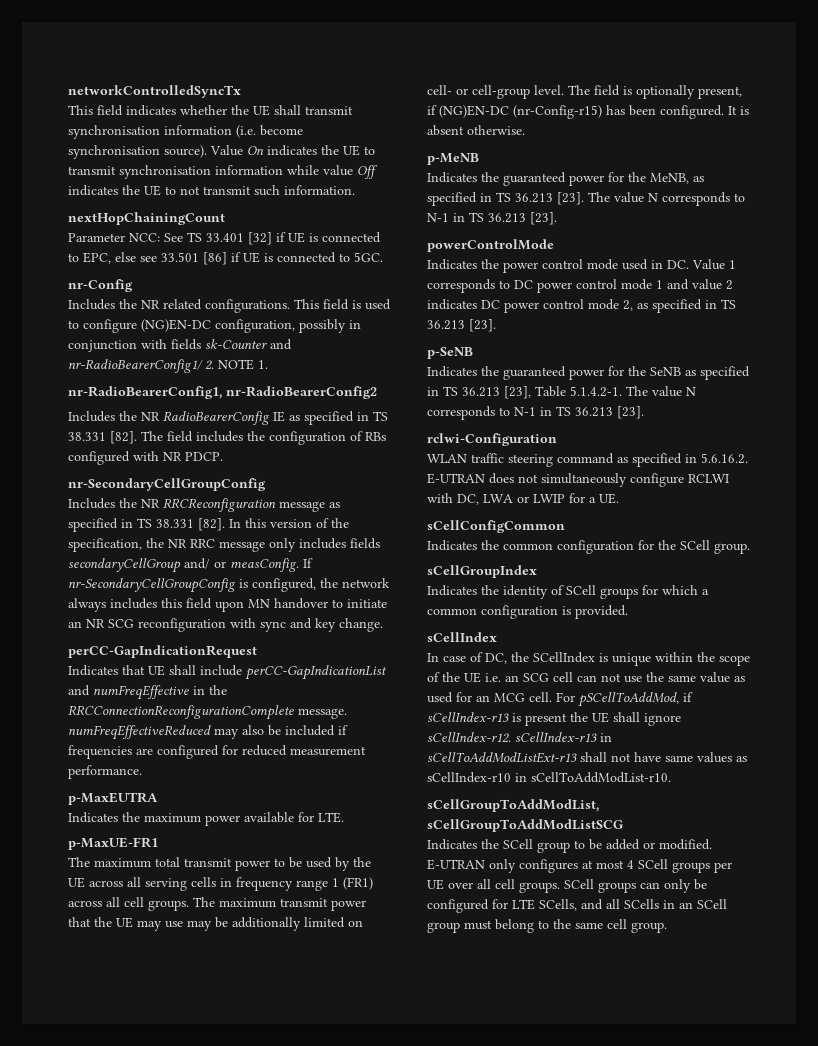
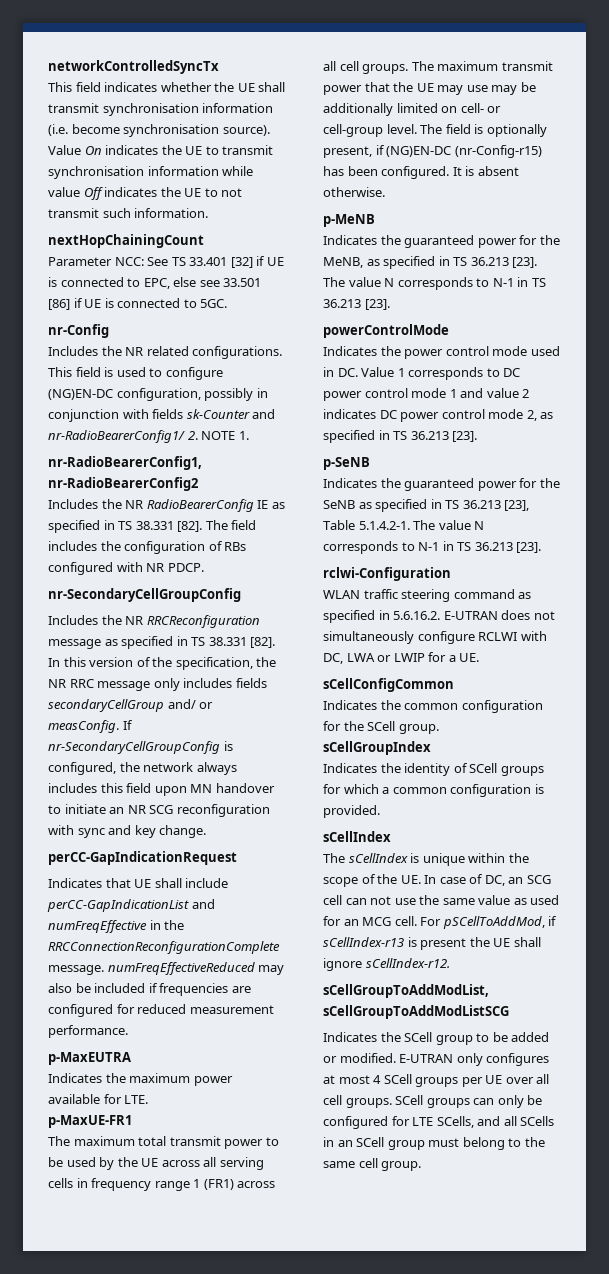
- In case of DC, the SCellIndex is unique within the scope of the UE i.e. an SCG cell can not use the same value as used for an MCG cell.
+ The sCellIndex is unique within the scope of the UE. In case of DC, an SCG cell can not use the same value as used for an MCG cell.
- For pSCellToAddMod, if sCellIndex-r13 is present the UE shall ignore sCellIndex-r12. sCellIndex-r13 in sCellToAddModListExt-r13 shall not have same values as sCellIndex-r10 in sCellToAddModList-r10.
+ For pSCellToAddMod, if sCellIndex-r13 is present the UE shall ignore sCellIndex-r12.

